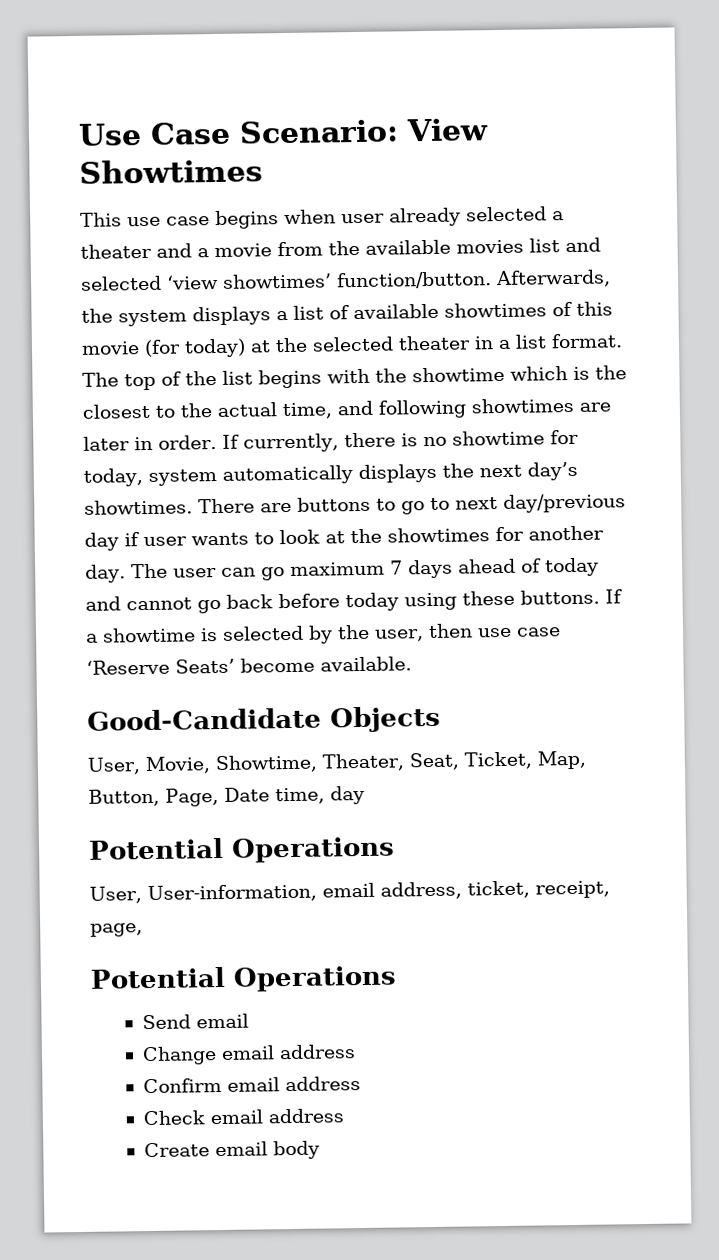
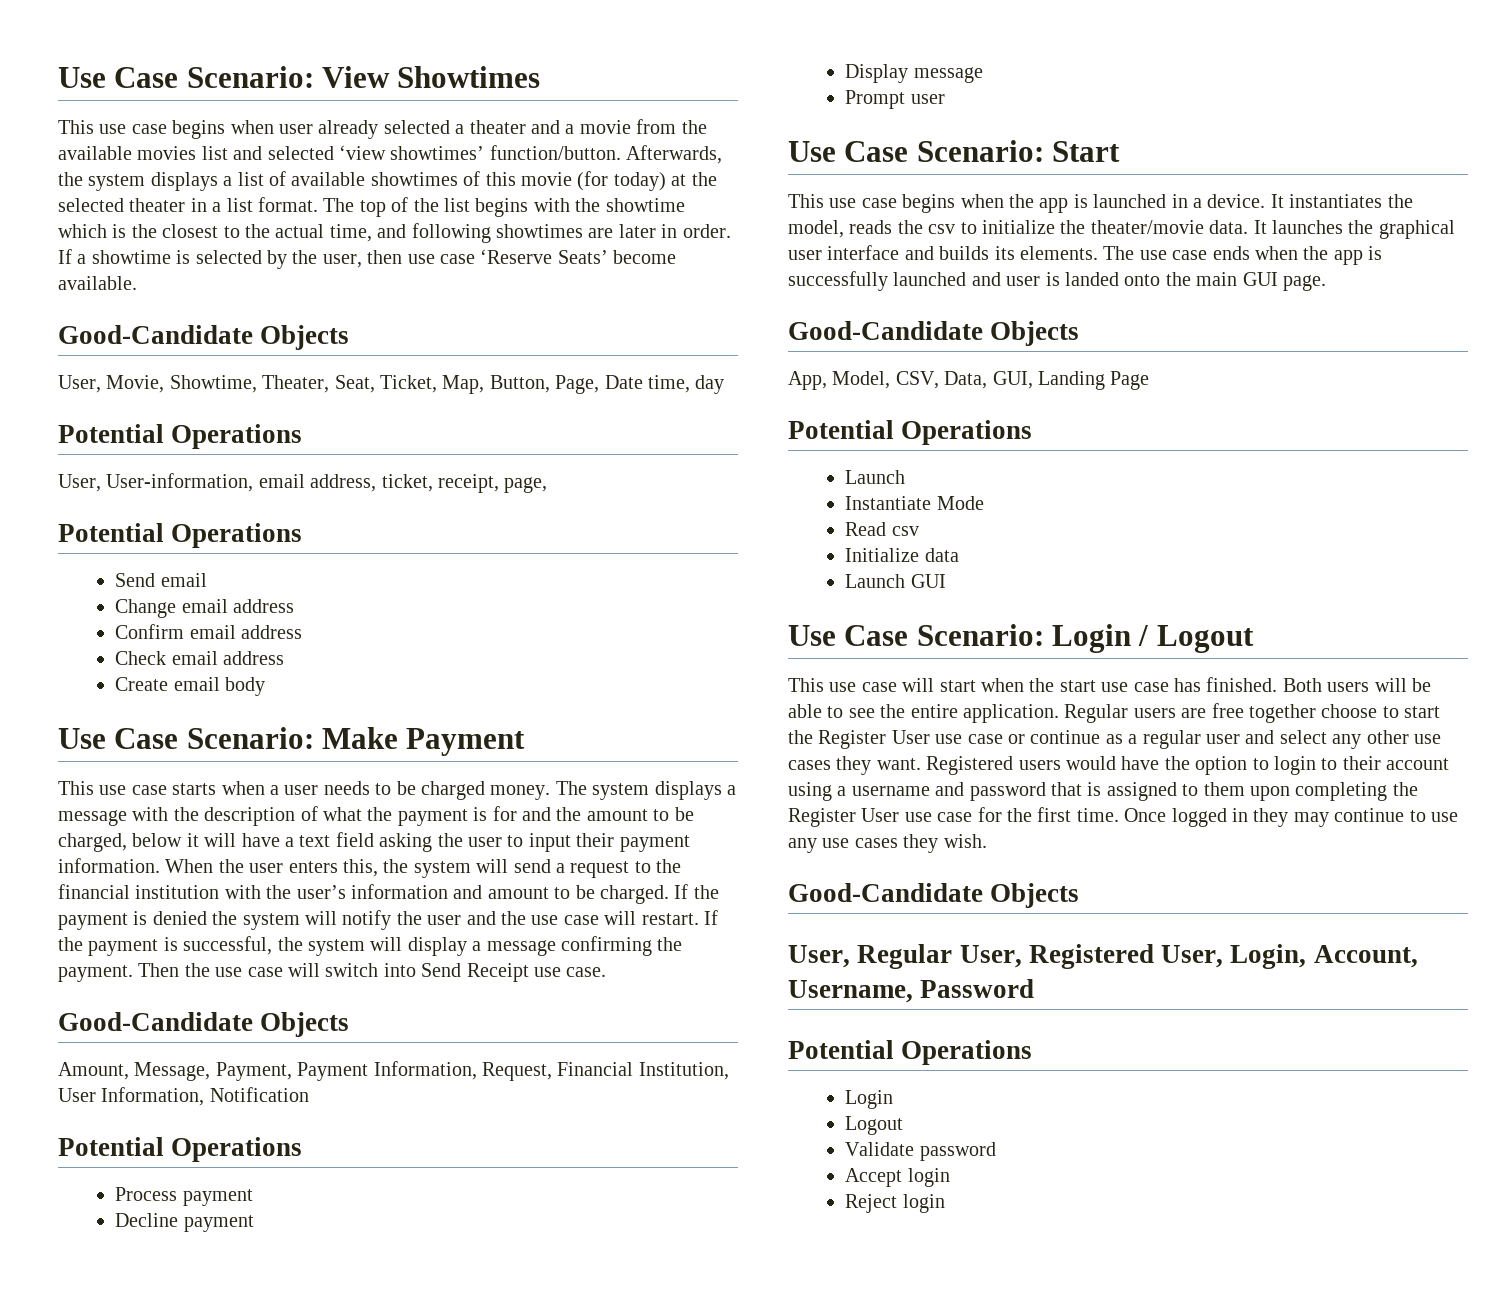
- If currently, there is no showtime for today, system automatically displays the next day’s showtimes. There are buttons to go to next day/previous day if user wants to look at the showtimes for another day. The user can go maximum 7 days ahead of today and cannot go back before today using these buttons. If a showtime is selected by the user, then use case ‘Reserve Seats’ become available.
+ If a showtime is selected by the user, then use case ‘Reserve Seats’ become available.
+ Use Case Scenario: Make Payment
+ This use case starts when a user needs to be charged money. The system displays a message with the description of what the payment is for and the amount to be charged, below it will have a text field asking the user to input their payment information. When the user enters this, the system will send a request to the financial institution with the user’s information and amount to be charged. If the payment is denied the system will notify the user and the use case will restart. If the payment is successful, the system will display a message confirming the payment. Then the use case will switch into Send Receipt use case.
+ Good-Candidate Objects
+ Amount, Message, Payment, Payment Information, Request, Financial Institution, User Information, Notification
+ Potential Operations
+ Process payment
+ Decline payment
+ Display message
+ Prompt user
+ Use Case Scenario: Start
+ This use case begins when the app is launched in a device. It instantiates the model, reads the csv to initialize the theater/movie data. It launches the graphical user interface and builds its elements. The use case ends when the app is successfully launched and user is landed onto the main GUI page.
+ Good-Candidate Objects
+ App, Model, CSV, Data, GUI, Landing Page
+ Potential Operations
+ Launch
+ Instantiate Mode
+ Read csv
+ Initialize data
+ Launch GUI
+ Use Case Scenario: Login / Logout
+ This use case will start when the start use case has finished. Both users will be able to see the entire application. Regular users are free together choose to start the Register User use case or continue as a regular user and select any other use cases they want. Registered users would have the option to login to their account using a username and password that is assigned to them upon completing the Register User use case for the first time. Once logged in they may continue to use any use cases they wish.
+ Good-Candidate Objects
+ User, Regular User, Registered User, Login, Account, Username, Password
+ Potential Operations
+ Login
+ Logout
+ Validate password
+ Accept login
+ Reject login

